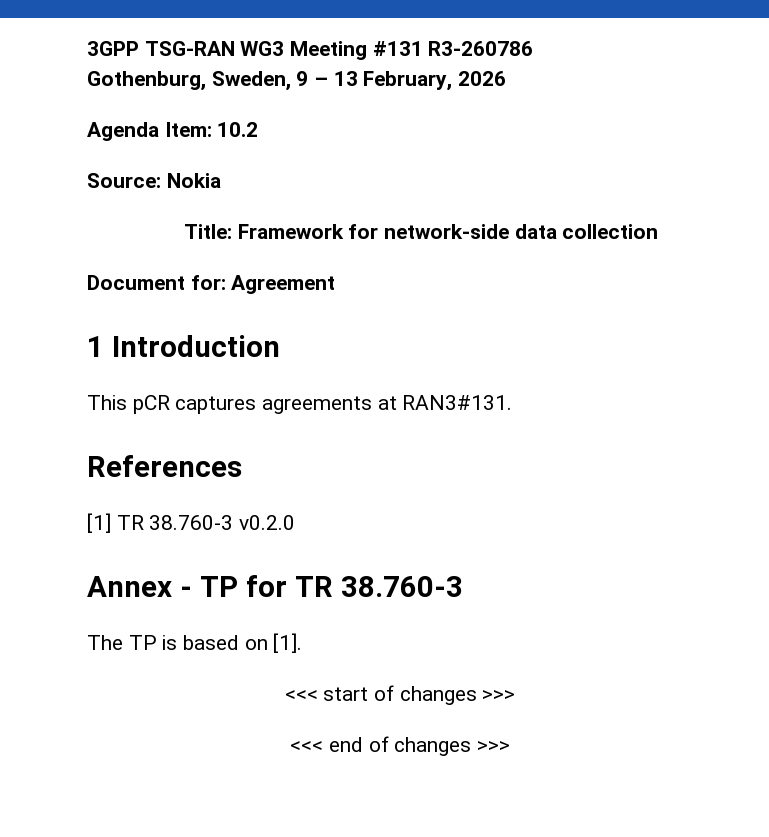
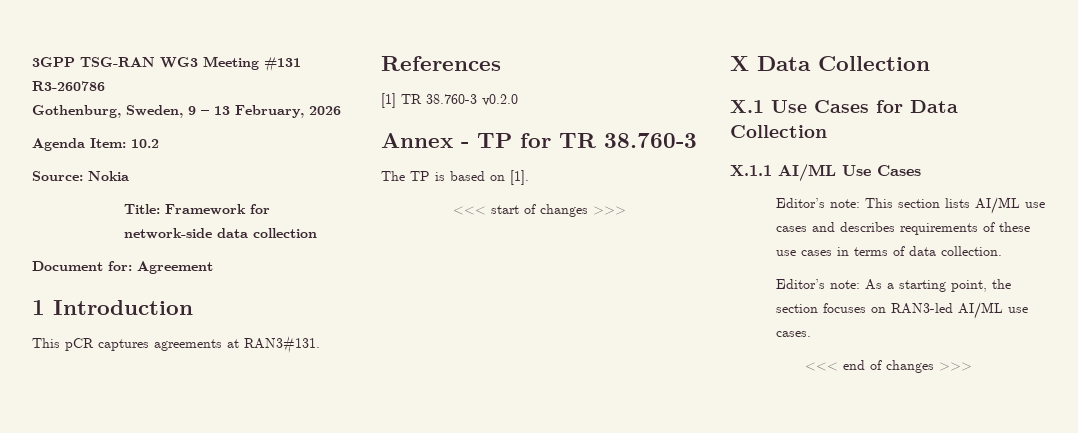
+ X Data Collection
+ X.1 Use Cases for Data Collection
+ X.1.1 AI/ML Use Cases
+ Editor’s note: This section lists AI/ML use cases and describes requirements of these use cases in terms of data collection.
+ Editor’s note: As a starting point, the section focuses on RAN3-led AI/ML use cases.

